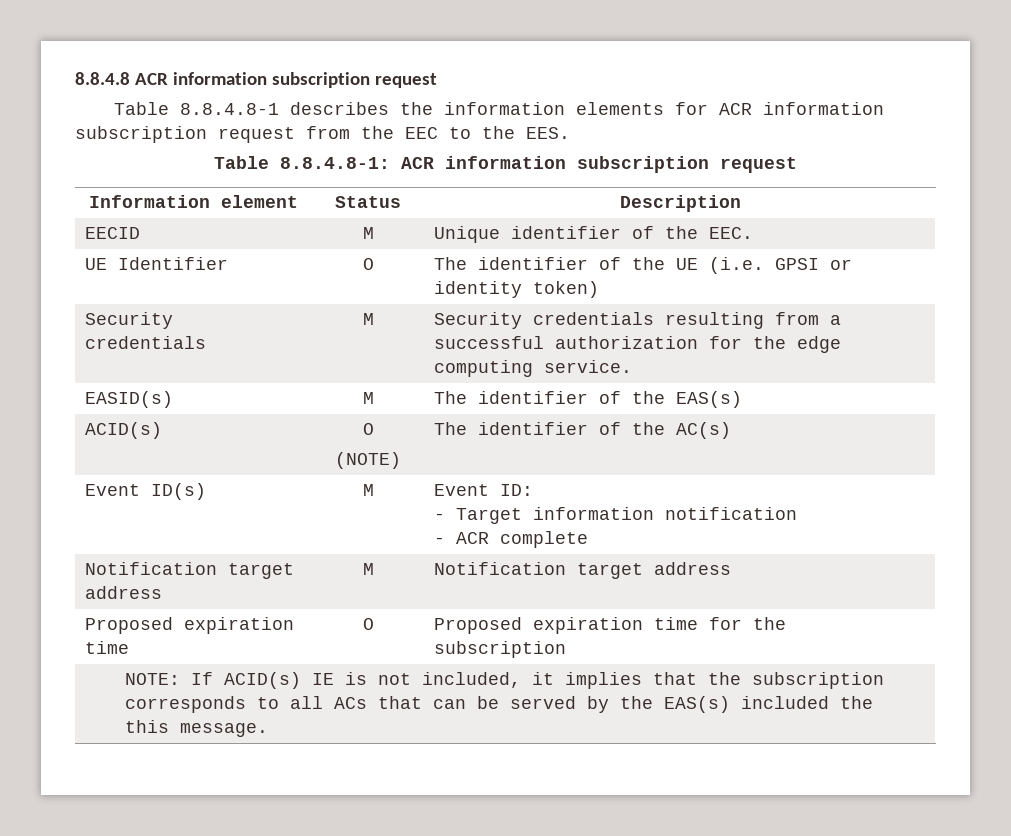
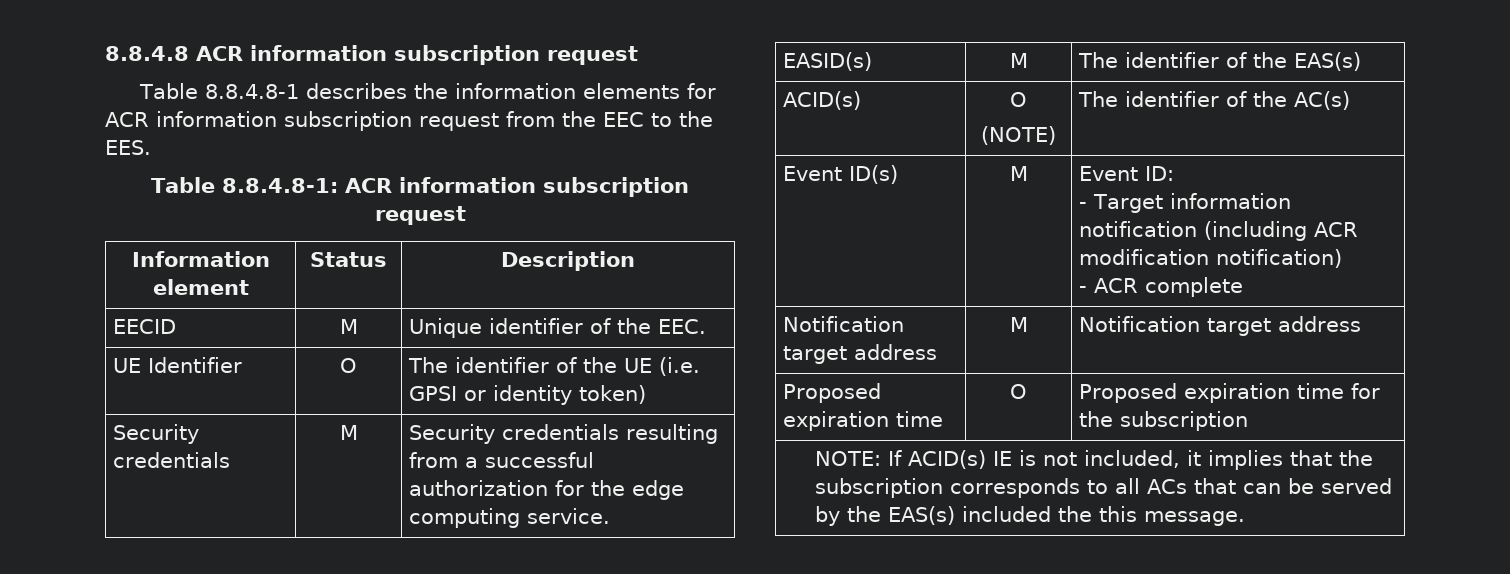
  Event ID(s) | M | Event ID:
- - Target information notification
+ - Target information notification (including ACR modification notification)

